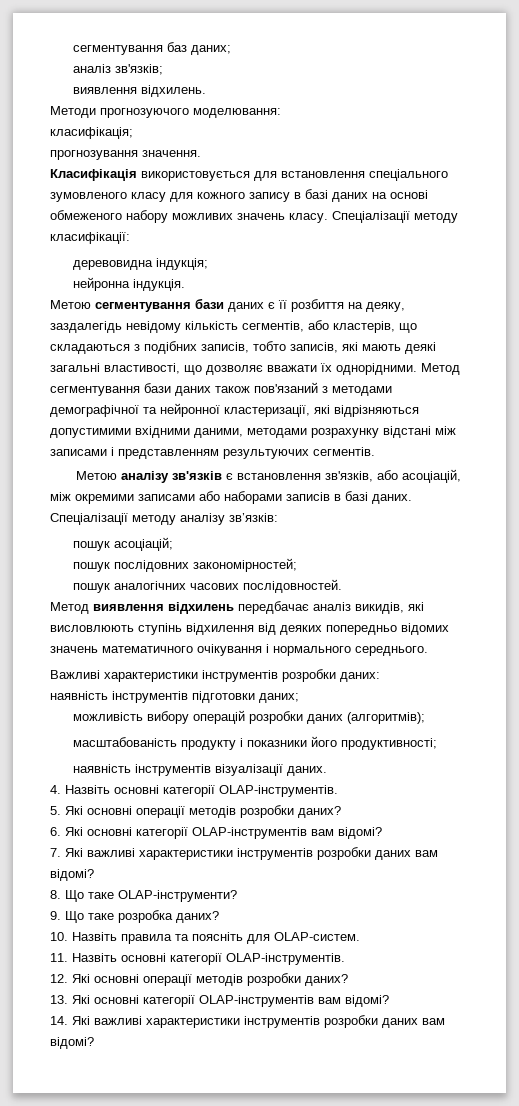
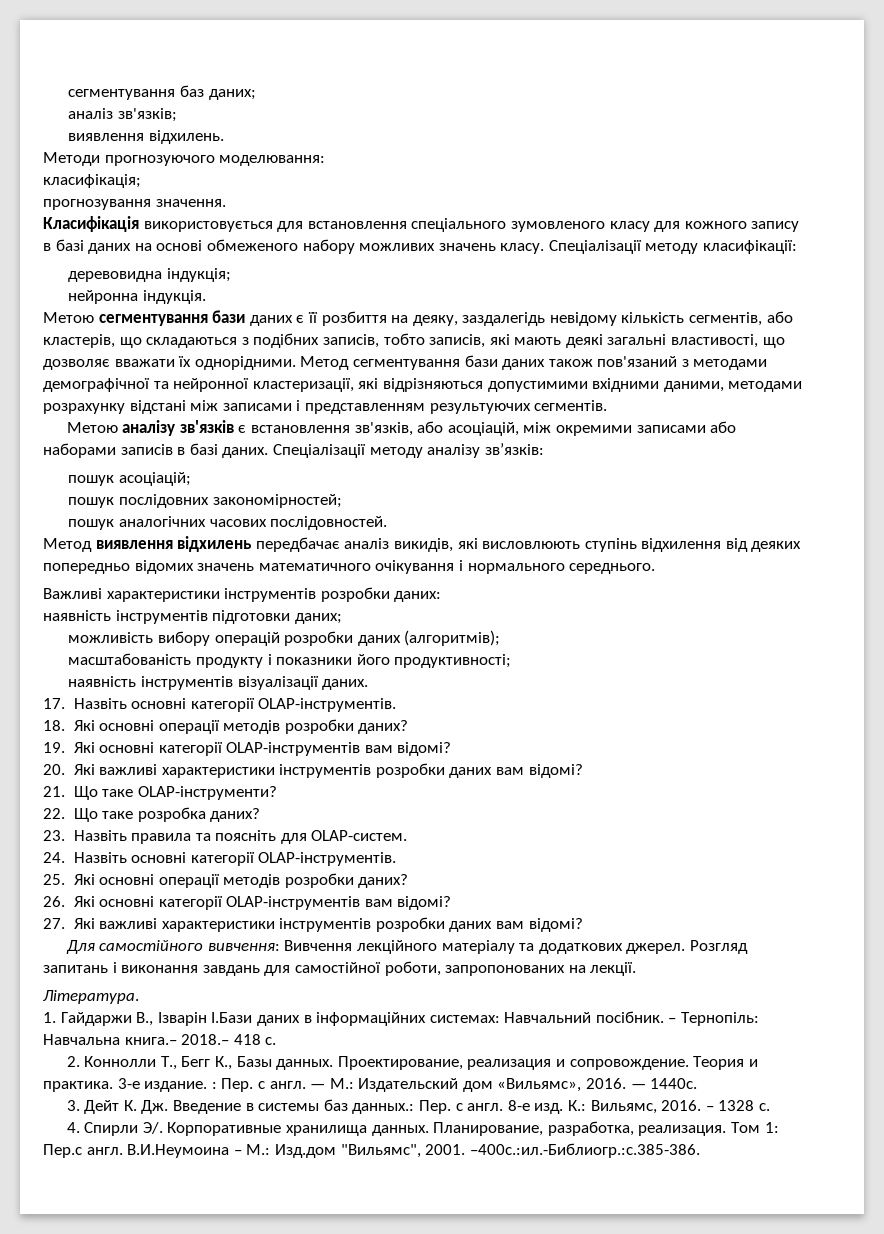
- 4. Назвіть основні категорії ОLAР-інструментів.
- 5. Які основні операції методів розробки даних?
- 6. Які основні категорії OLAP-інструментів вам відомі?
- 7. Які важливі характеристики інструментів розробки даних вам відомі?
- 8. Що таке OLAP-інструменти?
+ 17. Назвіть основні категорії ОLAР-інструментів.
+ 18. Які основні операції методів розробки даних?
+ 19. Які основні категорії OLAP-інструментів вам відомі?
+ 20. Які важливі характеристики інструментів розробки даних вам відомі?
+ 21. Що таке OLAP-інструменти?
- 9. Що таке розробка даних?
+ 22. Що таке розробка даних?
- 10. Назвіть правила та поясніть для ОLАР-систем.
+ 23. Назвіть правила та поясніть для ОLАР-систем.
- 11. Назвіть основні категорії ОLAР-інструментів.
- 12. Які основні операції методів розробки даних?
- 13. Які основні категорії OLAP-інструментів вам відомі?
- 14. Які важливі характеристики інструментів розробки даних вам відомі?
+ 24. Назвіть основні категорії ОLAР-інструментів.
+ 25. Які основні операції методів розробки даних?
+ 26. Які основні категорії OLAP-інструментів вам відомі?
+ 27. Які важливі характеристики інструментів розробки даних вам відомі?
+ Для самостійного вивчення: Вивчення лекційного матеріалу та додаткових джерел. Розгляд запитань і виконання завдань для самостійної роботи, запропонованих на лекції.
+ Література.
+ 1. Гайдаржи В., Ізварін І.Бази даних в інформаційних системах: Навчальний посібник. – Тернопіль: Навчальна книга.– 2018.– 418 с.
+ 2. Коннолли Т., Бегг К., Базы данных. Проектирование, реализация и сопровождение. Теория и практика. 3-е издание. : Пер. с англ. — М.: Издательский дом «Вильямс», 2016. — 1440с.
+ 3. Дейт К. Дж. Введение в системы баз данных.: Пер. с англ. 8-е изд. К.: Вильямс, 2016. – 1328 с.
+ 4. Спирли Э/. Корпоративные хранилища данных. Планирование, разработка, реализация. Том 1: Пер.с англ. В.И.Неумоина – М.: Изд.дом "Вильямс", 2001. –400с.:ил.-Библиогр.:с.385-386.

